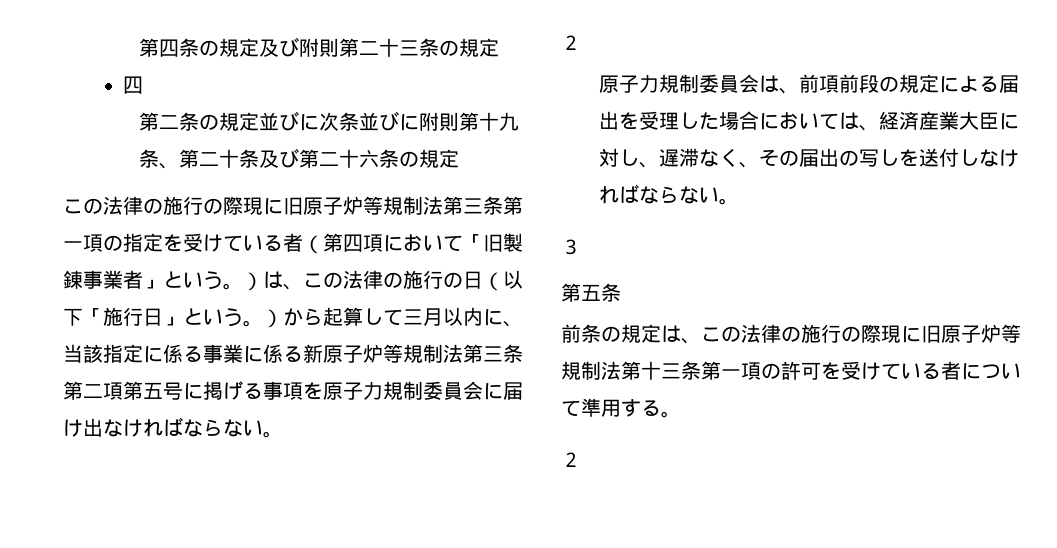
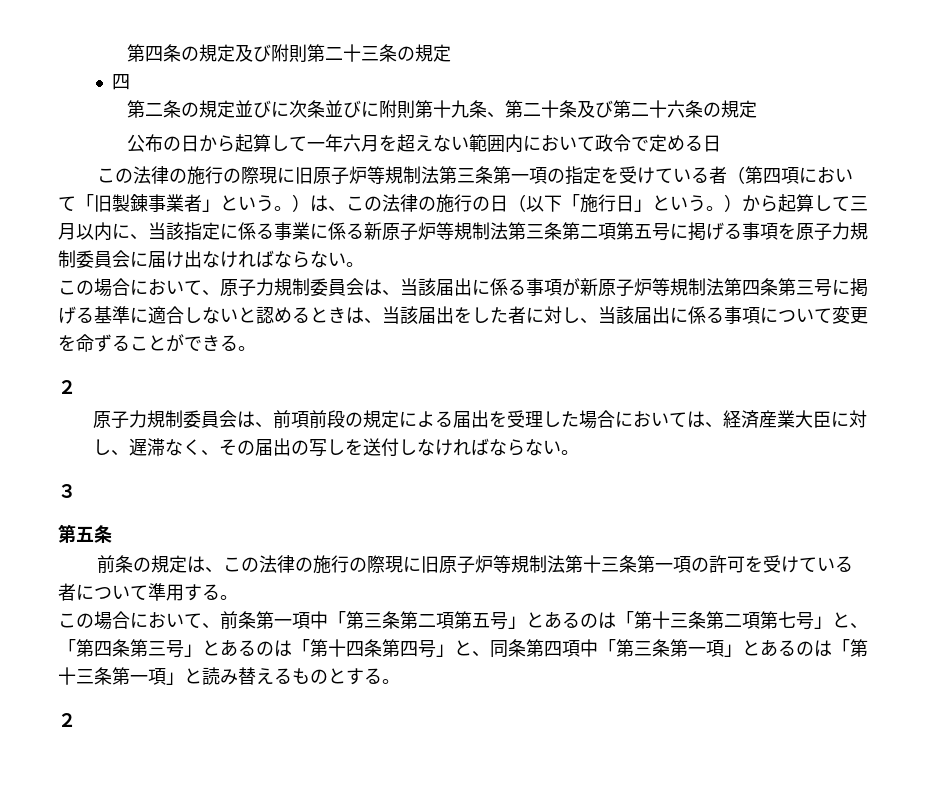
+ 公布の日から起算して一年六月を超えない範囲内において政令で定める日
+ この場合において、原子力規制委員会は、当該届出に係る事項が新原子炉等規制法第四条第三号に掲げる基準に適合しないと認めるときは、当該届出をした者に対し、当該届出に係る事項について変更を命ずることができる。
+ この場合において、前条第一項中「第三条第二項第五号」とあるのは「第十三条第二項第七号」と、「第四条第三号」とあるのは「第十四条第四号」と、同条第四項中「第三条第一項」とあるのは「第十三条第一項」と読み替えるものとする。

